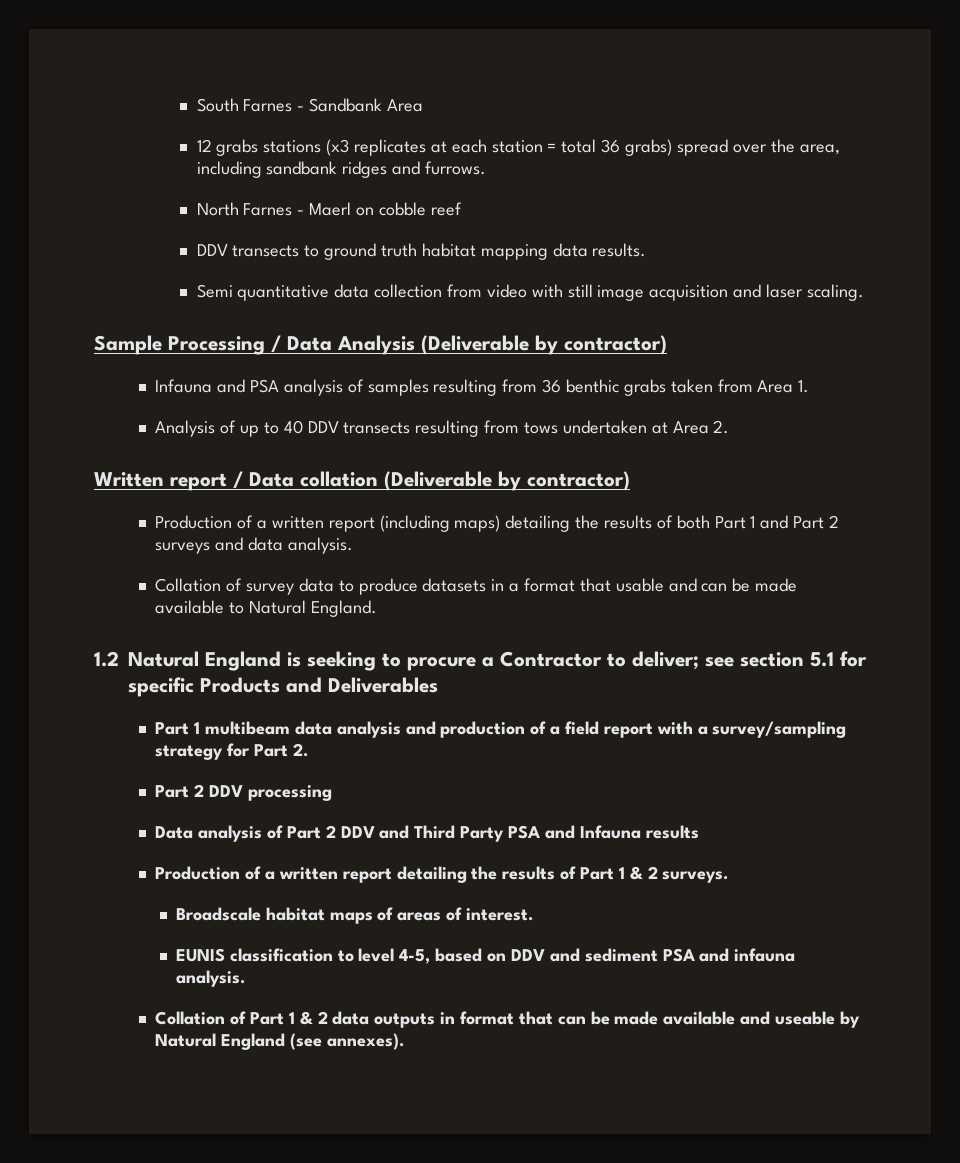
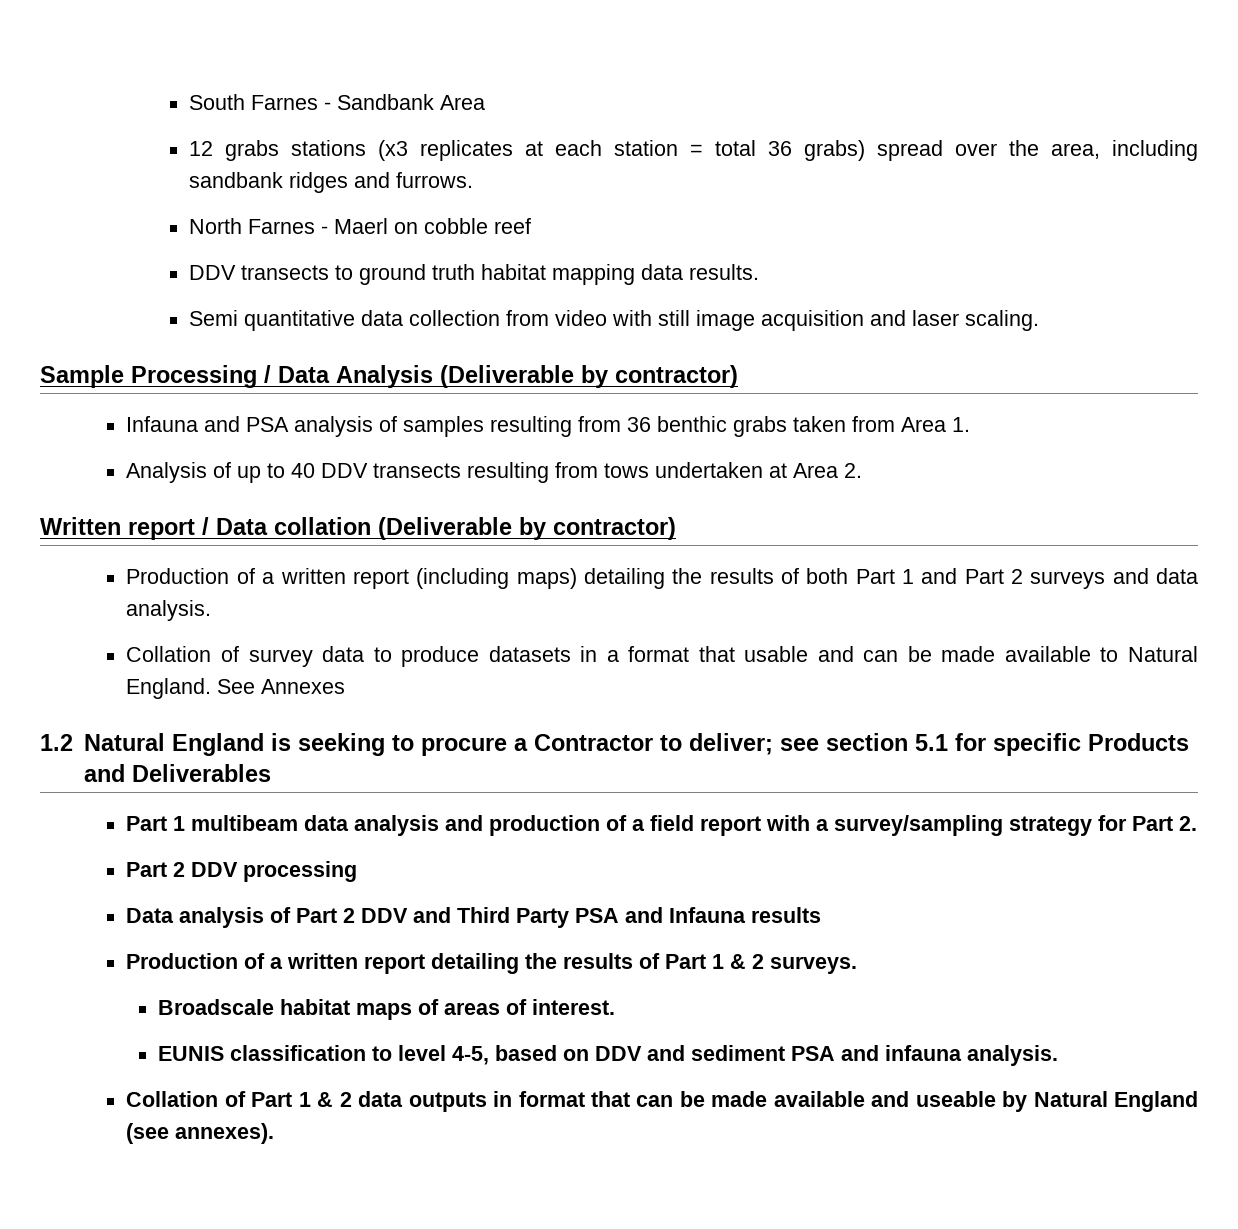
+ See Annexes

